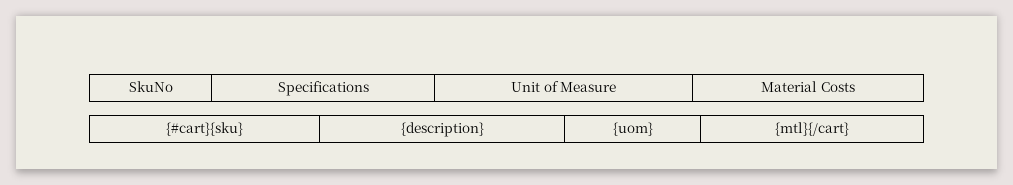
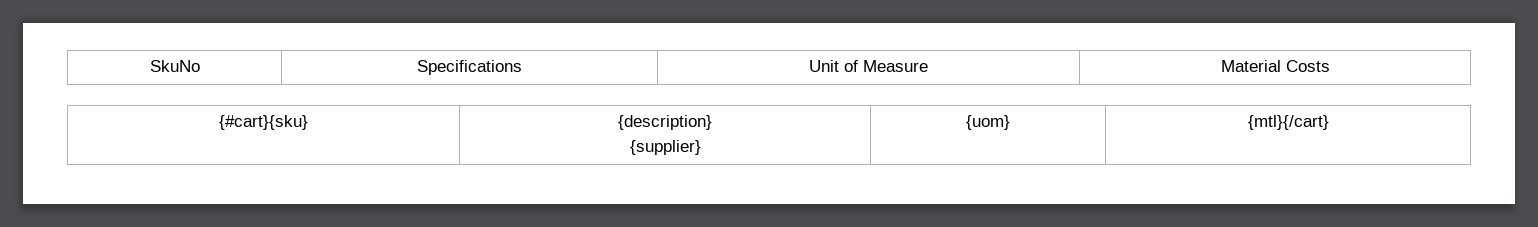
- {#cart}{sku} | {description} | {uom} | {mtl}{/cart}
+ {#cart}{sku} | {description}
+ {supplier} | {uom} | {mtl}{/cart}

